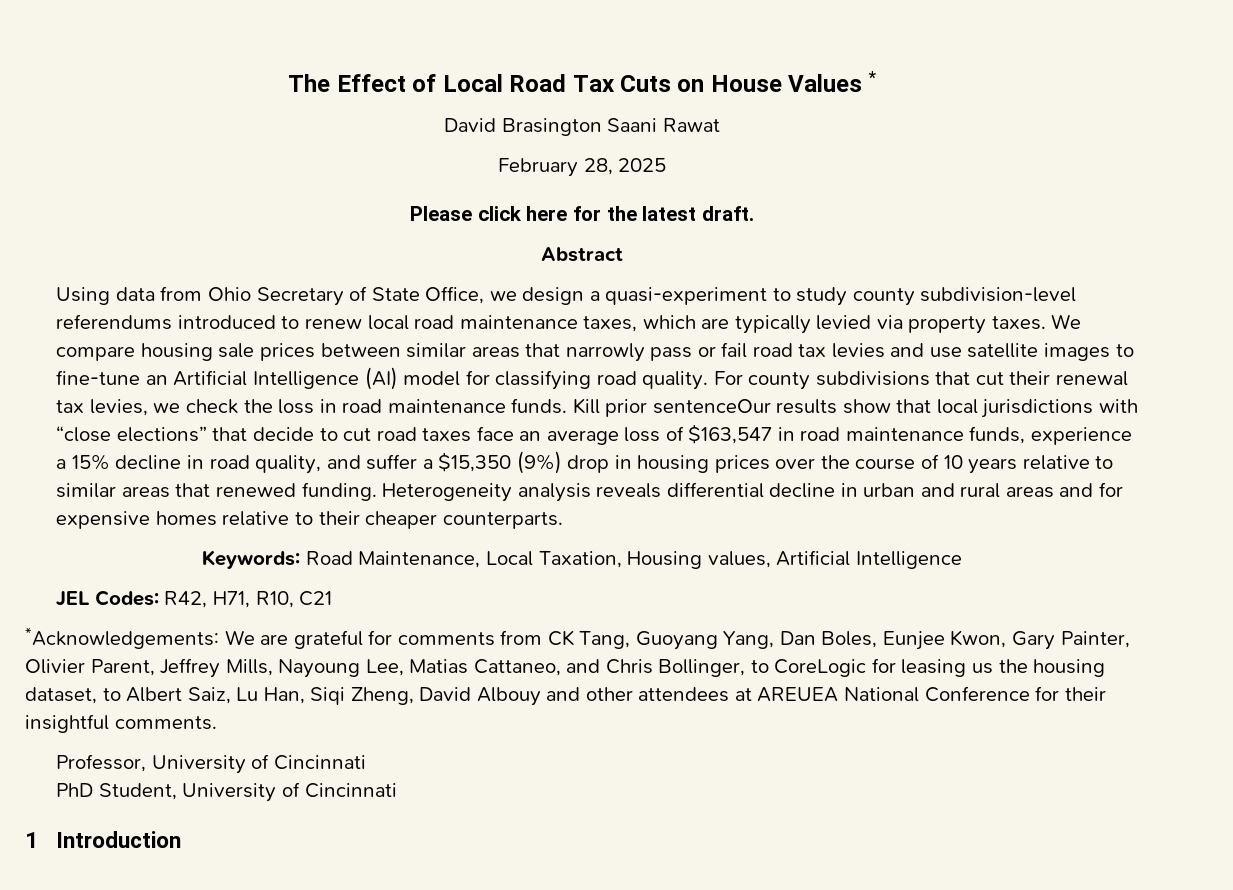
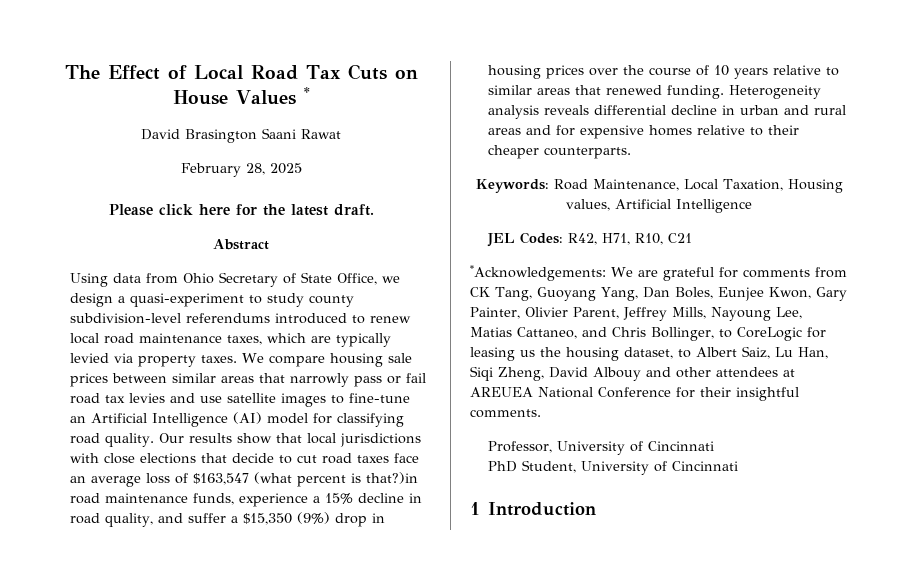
- For county subdivisions that cut their renewal tax levies, we check the loss in road maintenance funds. Kill prior sentenceOur results show that local jurisdictions with “close elections” that decide to cut road taxes face an average loss of $163,547 in road maintenance funds, experience a 15% decline in road quality, and suffer a $15,350 (9%) drop in housing prices over the course of 10 years relative to similar areas that renewed funding.
+ Our results show that local jurisdictions with close elections that decide to cut road taxes face an average loss of $163,547 (what percent is that?)in road maintenance funds, experience a 15% decline in road quality, and suffer a $15,350 (9%) drop in housing prices over the course of 10 years relative to similar areas that renewed funding.

